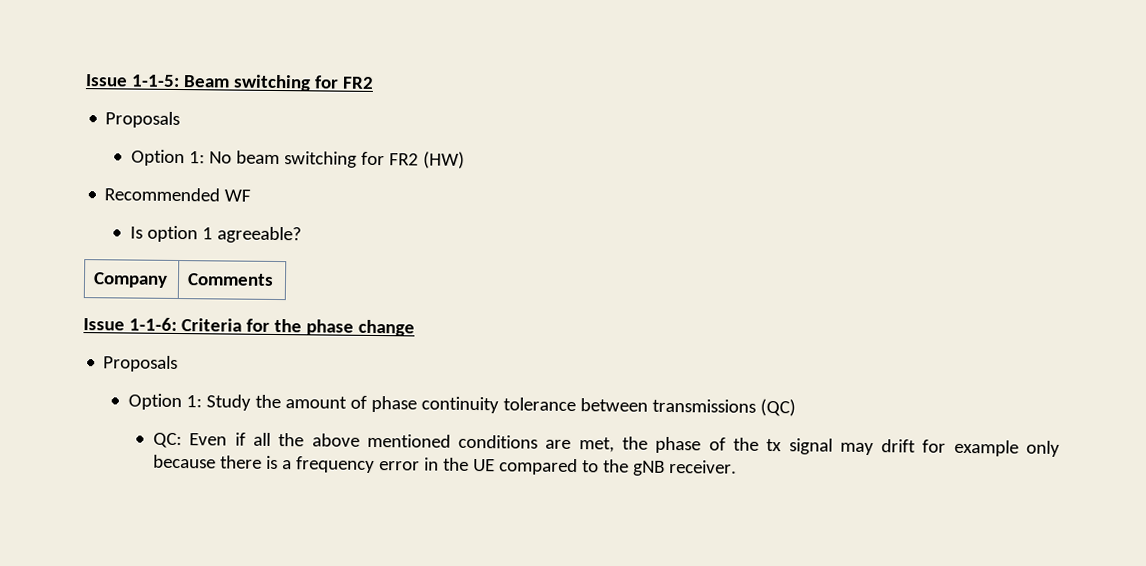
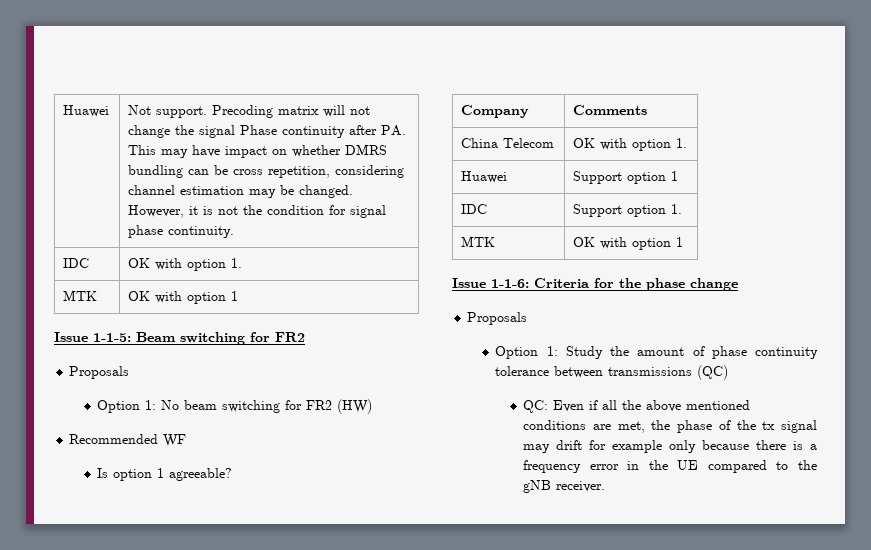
+ Huawei | Not support. Precoding matrix will not change the signal Phase continuity after PA. This may have impact on whether DMRS bundling can be cross repetition, considering channel estimation may be changed. However, it is not the condition for signal phase continuity.
+ IDC | OK with option 1.
+ MTK | OK with option 1
+ China Telecom | OK with option 1.
+ Huawei | Support option 1
+ IDC | Support option 1.
+ MTK | OK with option 1

